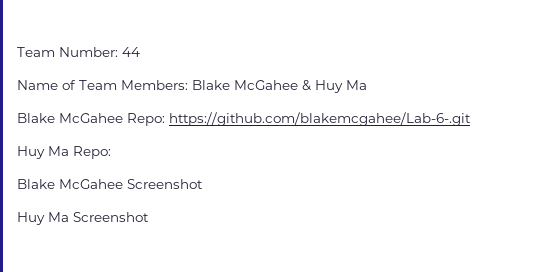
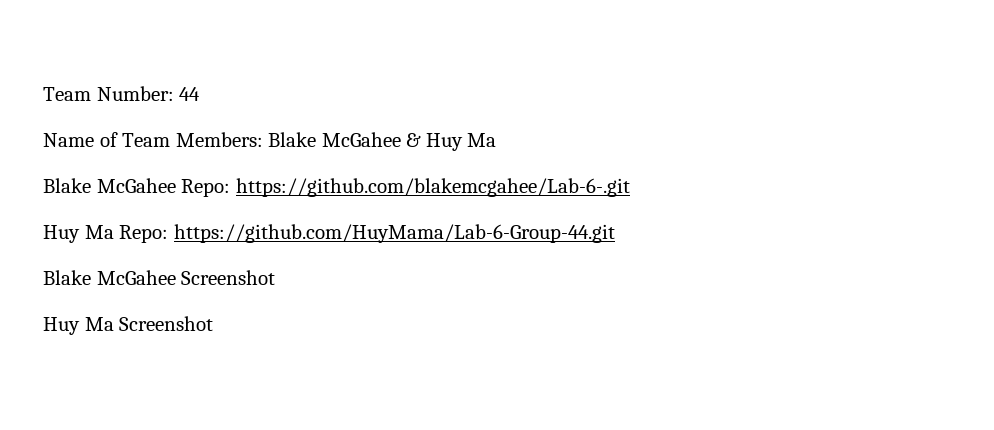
- Huy Ma Repo:
+ Huy Ma Repo: https://github.com/HuyMama/Lab-6-Group-44.git

